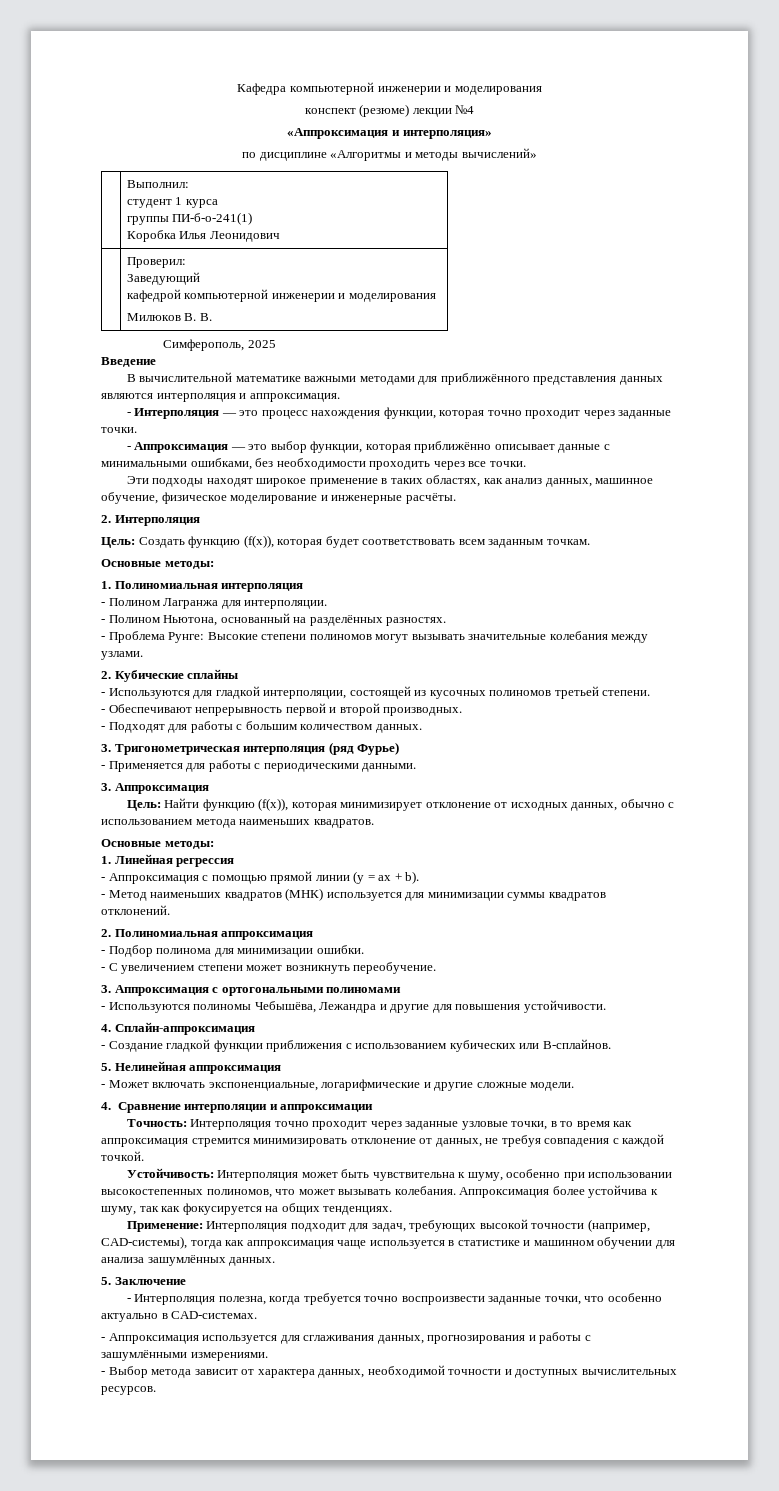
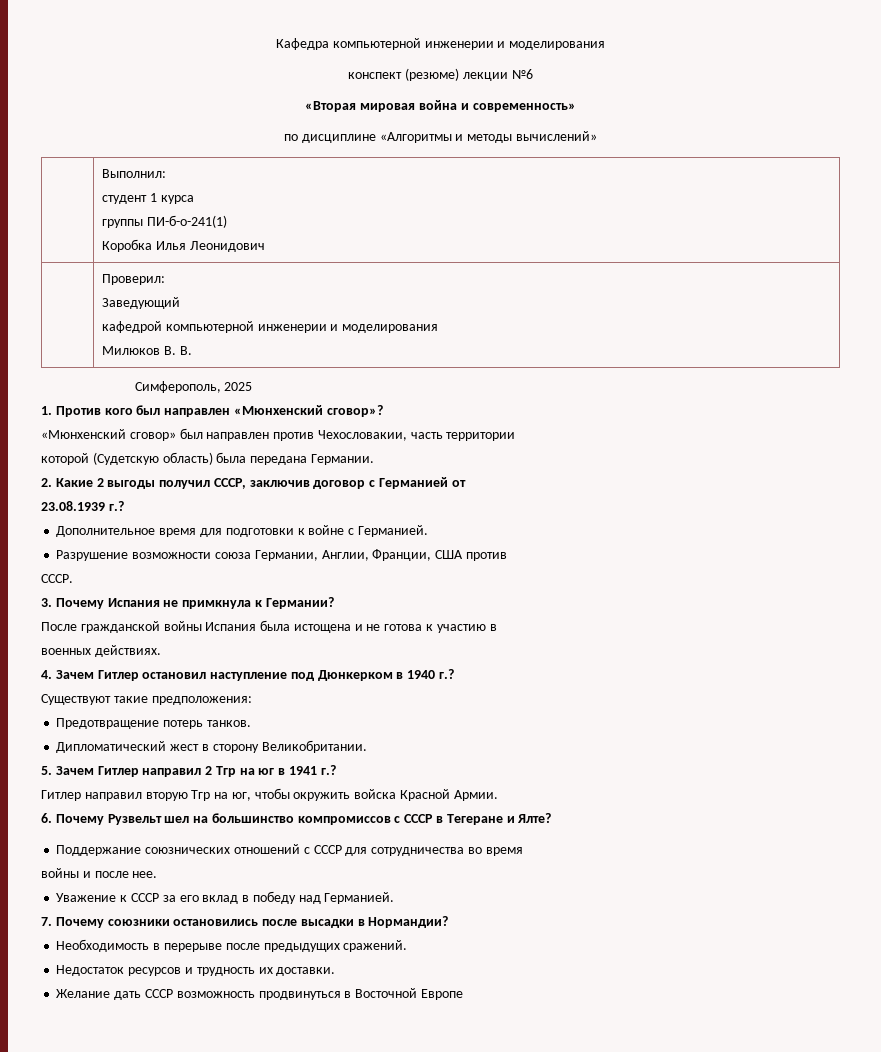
- конспект (резюме) лекции №4
- «Аппроксимация и интерполяция»
+ конспект (резюме) лекции №6
+ «Вторая мировая война и современность»
- Введение
- В вычислительной математике важными методами для приближённого представления данных являются интерполяция и аппроксимация.
- - Интерполяция — это процесс нахождения функции, которая точно проходит через заданные точки.
- - Аппроксимация — это выбор функции, которая приближённо описывает данные с минимальными ошибками, без необходимости проходить через все точки.
- Эти подходы находят широкое применение в таких областях, как анализ данных, машинное обучение, физическое моделирование и инженерные расчёты.
- 2. Интерполяция
- Цель: Создать функцию (f(x)), которая будет соответствовать всем заданным точкам.
- Основные методы:
- 1. Полиномиальная интерполяция
- - Полином Лагранжа для интерполяции.
- - Полином Ньютона, основанный на разделённых разностях.
- - Проблема Рунге: Высокие степени полиномов могут вызывать значительные колебания между узлами.
- 2. Кубические сплайны
- - Используются для гладкой интерполяции, состоящей из кусочных полиномов третьей степени.
- - Обеспечивают непрерывность первой и второй производных.
- - Подходят для работы с большим количеством данных.
- 3. Тригонометрическая интерполяция (ряд Фурье)
- - Применяется для работы с периодическими данными.
- 3. Аппроксимация
- Цель: Найти функцию (f(x)), которая минимизирует отклонение от исходных данных, обычно с использованием метода наименьших квадратов.
- Основные методы:
- 1. Линейная регрессия
- - Аппроксимация с помощью прямой линии (y = ax + b).
- - Метод наименьших квадратов (МНК) используется для минимизации суммы квадратов отклонений.
- 2. Полиномиальная аппроксимация
- - Подбор полинома для минимизации ошибки.
- - С увеличением степени может возникнуть переобучение.
- 3. Аппроксимация с ортогональными полиномами
- - Используются полиномы Чебышёва, Лежандра и другие для повышения устойчивости.
- 4. Сплайн-аппроксимация
- - Создание гладкой функции приближения с использованием кубических или B-сплайнов.
- 5. Нелинейная аппроксимация
- - Может включать экспоненциальные, логарифмические и другие сложные модели.
- 4. Сравнение интерполяции и аппроксимации
- Точность: Интерполяция точно проходит через заданные узловые точки, в то время как аппроксимация стремится минимизировать отклонение от данных, не требуя совпадения с каждой точкой.
- Устойчивость: Интерполяция может быть чувствительна к шуму, особенно при использовании высокостепенных полиномов, что может вызывать колебания. Аппроксимация более устойчива к шуму, так как фокусируется на общих тенденциях.
- Применение: Интерполяция подходит для задач, требующих высокой точности (например, CAD-системы), тогда как аппроксимация чаще используется в статистике и машинном обучении для анализа зашумлённых данных.
- 5. Заключение
- - Интерполяция полезна, когда требуется точно воспроизвести заданные точки, что особенно актуально в CAD-системах.
- - Аппроксимация используется для сглаживания данных, прогнозирования и работы с зашумлёнными измерениями.
- - Выбор метода зависит от характера данных, необходимой точности и доступных вычислительных ресурсов.
+ 1. Против кого был направлен «Мюнхенский сговор»?
+ «Мюнхенский сговор» был направлен против Чехословакии, часть территории
+ которой (Судетскую область) была передана Германии.
+ 2. Какие 2 выгоды получил СССР, заключив договор с Германией от
+ 23.08.1939 г.?
+ Дополнительное время для подготовки к войне с Германией.
+ Разрушение возможности союза Германии, Англии, Франции, США против
+ СССР.
+ 3. Почему Испания не примкнула к Германии?
+ После гражданской войны Испания была истощена и не готова к участию в
+ военных действиях.
+ 4. Зачем Гитлер остановил наступление под Дюнкерком в 1940 г.?
+ Существуют такие предположения:
+ Предотвращение потерь танков.
+ Дипломатический жест в сторону Великобритании.
+ 5. Зачем Гитлер направил 2 Тгр на юг в 1941 г.?
+ Гитлер направил вторую Тгр на юг, чтобы окружить войска Красной Армии.
+ 6. Почему Рузвельт шел на большинство компромиссов с СССР в Тегеране и Ялте?
+ Поддержание союзнических отношений с СССР для сотрудничества во время
+ войны и после нее.
+ Уважение к СССР за его вклад в победу над Германией.
+ 7. Почему союзники остановились после высадки в Нормандии?
+ Необходимость в перерыве после предыдущих сражений.
+ Недостаток ресурсов и трудность их доставки.
+ Желание дать СССР возможность продвинуться в Восточной Европе

